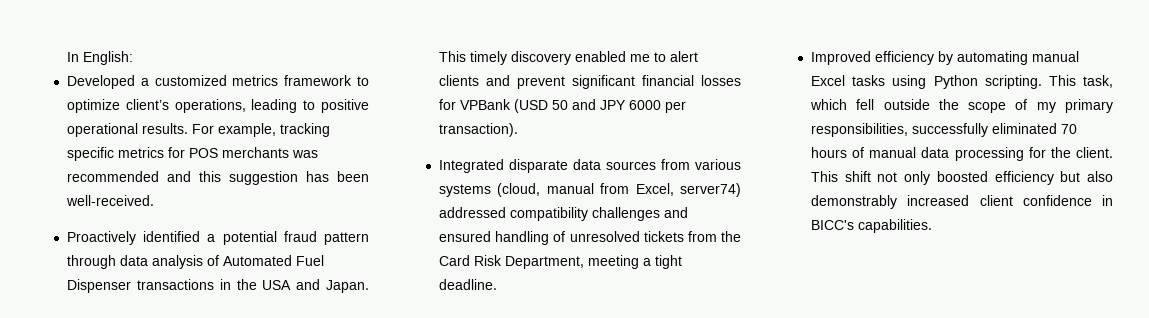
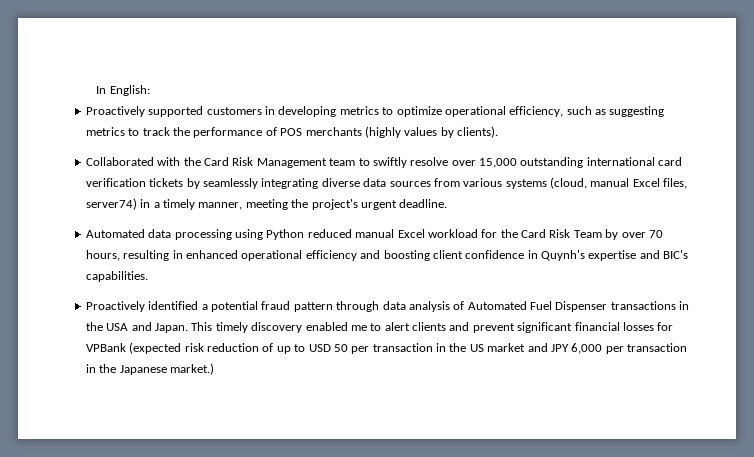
- Developed a customized metrics framework to optimize client’s operations, leading to positive operational results. For example, tracking specific metrics for POS merchants was recommended and this suggestion has been well-received.
+ Proactively supported customers in developing metrics to optimize operational efficiency, such as suggesting metrics to track the performance of POS merchants (highly values by clients).
+ Collaborated with the Card Risk Management team to swiftly resolve over 15,000 outstanding international card verification tickets by seamlessly integrating diverse data sources from various systems (cloud, manual Excel files, server74) in a timely manner, meeting the project's urgent deadline.
+ Automated data processing using Python reduced manual Excel workload for the Card Risk Team by over 70 hours, resulting in enhanced operational efficiency and boosting client confidence in Quynh's expertise and BIC's capabilities.
- This timely discovery enabled me to alert clients and prevent significant financial losses for VPBank (USD 50 and JPY 6000 per transaction).
- Integrated disparate data sources from various systems (cloud, manual from Excel, server74) addressed compatibility challenges and ensured handling of unresolved tickets from the Card Risk Department, meeting a tight deadline.
- Improved efficiency by automating manual Excel tasks using Python scripting. This task, which fell outside the scope of my primary responsibilities, successfully eliminated 70 hours of manual data processing for the client. This shift not only boosted efficiency but also demonstrably increased client confidence in BICC's capabilities.
+ This timely discovery enabled me to alert clients and prevent significant financial losses for VPBank (expected risk reduction of up to USD 50 per transaction in the US market and JPY 6,000 per transaction in the Japanese market.)

